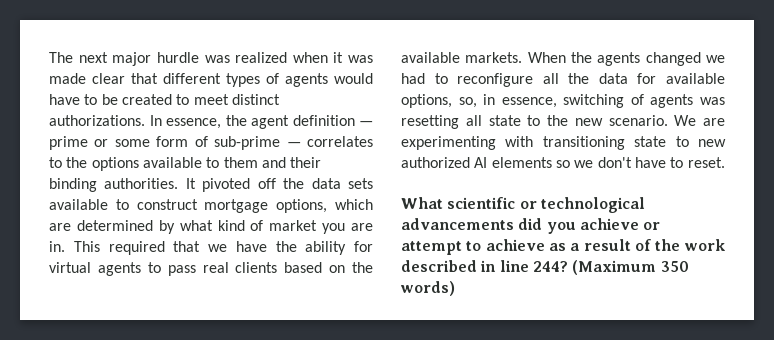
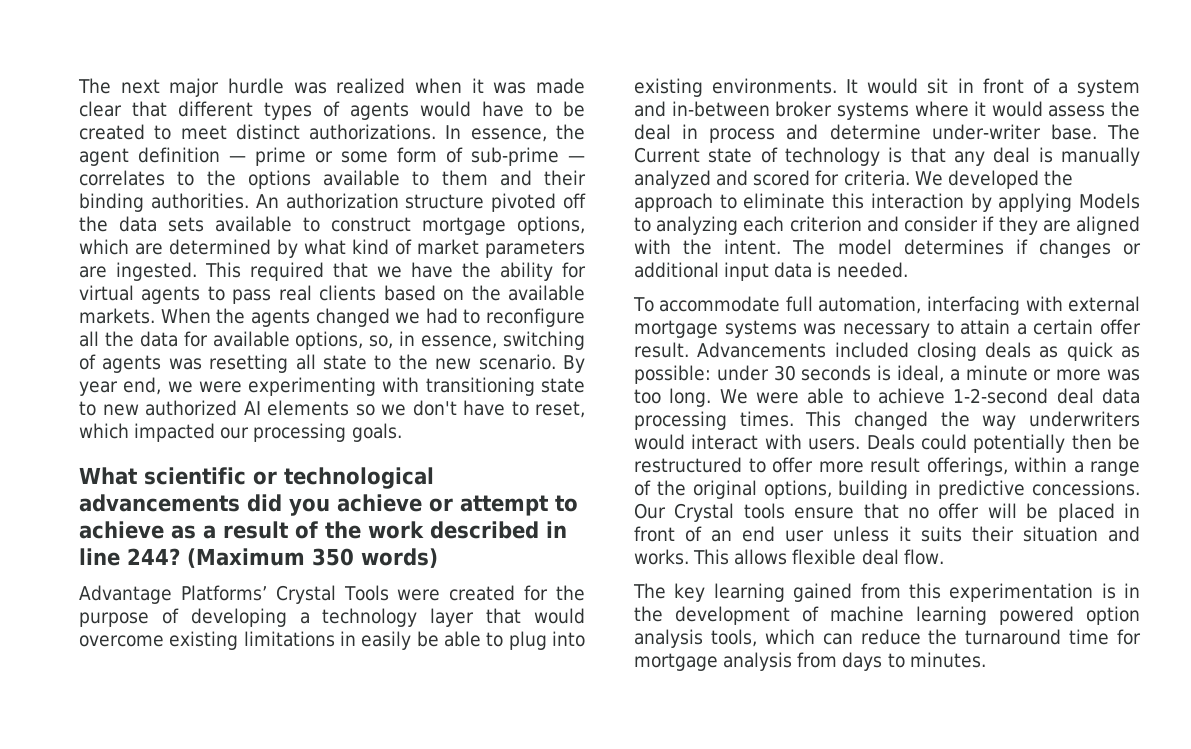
- It pivoted off the data sets available to construct mortgage options, which are determined by what kind of market you are in.
+ An authorization structure pivoted off the data sets available to construct mortgage options, which are determined by what kind of market parameters are ingested.
- We are experimenting with transitioning state to new authorized AI elements so we don't have to reset.
+ By year end, we were experimenting with transitioning state to new authorized AI elements so we don't have to reset, which impacted our processing goals.
+ Advantage Platforms’ Crystal Tools were created for the purpose of developing a technology layer that would overcome existing limitations in easily be able to plug into existing environments. It would sit in front of a system and in-between broker systems where it would assess the deal in process and determine under-writer base. The Current state of technology is that any deal is manually analyzed and scored for criteria. We developed the approach to eliminate this interaction by applying Models to analyzing each criterion and consider if they are aligned with the intent. The model determines if changes or additional input data is needed.
+ To accommodate full automation, interfacing with external mortgage systems was necessary to attain a certain offer result. Advancements included closing deals as quick as possible: under 30 seconds is ideal, a minute or more was too long. We were able to achieve 1-2-second deal data processing times. This changed the way underwriters would interact with users. Deals could potentially then be restructured to offer more result offerings, within a range of the original options, building in predictive concessions. Our Crystal tools ensure that no offer will be placed in front of an end user unless it suits their situation and works. This allows flexible deal flow.
+ The key learning gained from this experimentation is in the development of machine learning powered option analysis tools, which can reduce the turnaround time for mortgage analysis from days to minutes.

